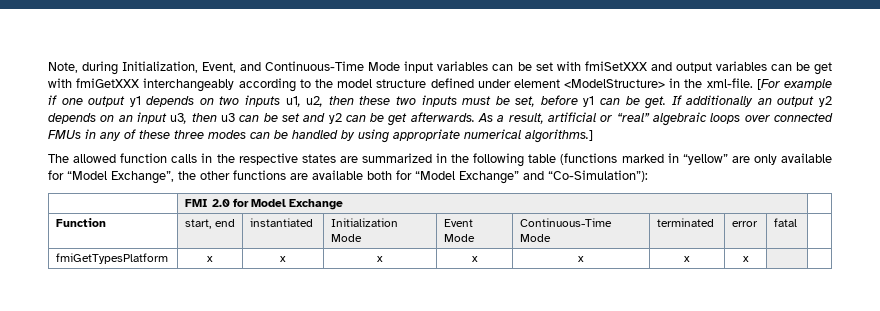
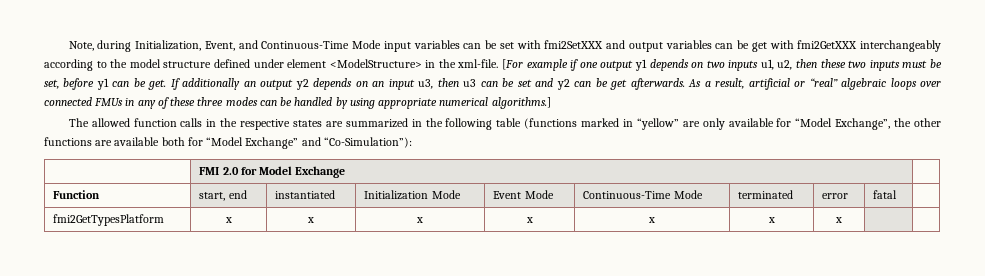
- Note, during Initialization, Event, and Continuous-Time Mode input variables can be set with fmiSetXXX and output variables can be get with fmiGetXXX interchangeably according to the model structure defined under element <ModelStructure> in the xml-file.
+ Note, during Initialization, Event, and Continuous-Time Mode input variables can be set with fmi2SetXXX and output variables can be get with fmi2GetXXX interchangeably according to the model structure defined under element <ModelStructure> in the xml-file.
- fmiGetTypesPlatform | x | x | x | x | x | x | x | |
+ fmi2GetTypesPlatform | x | x | x | x | x | x | x | |

